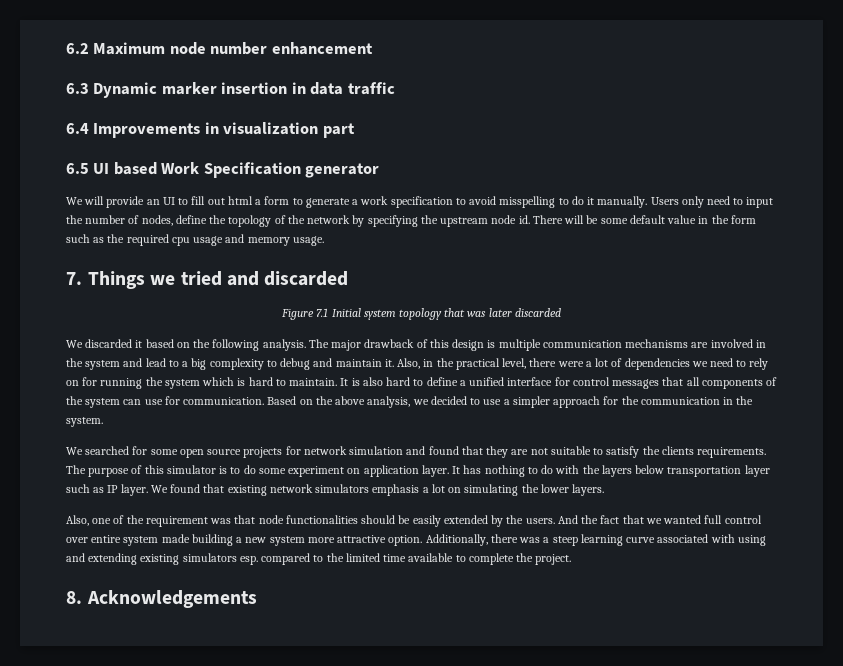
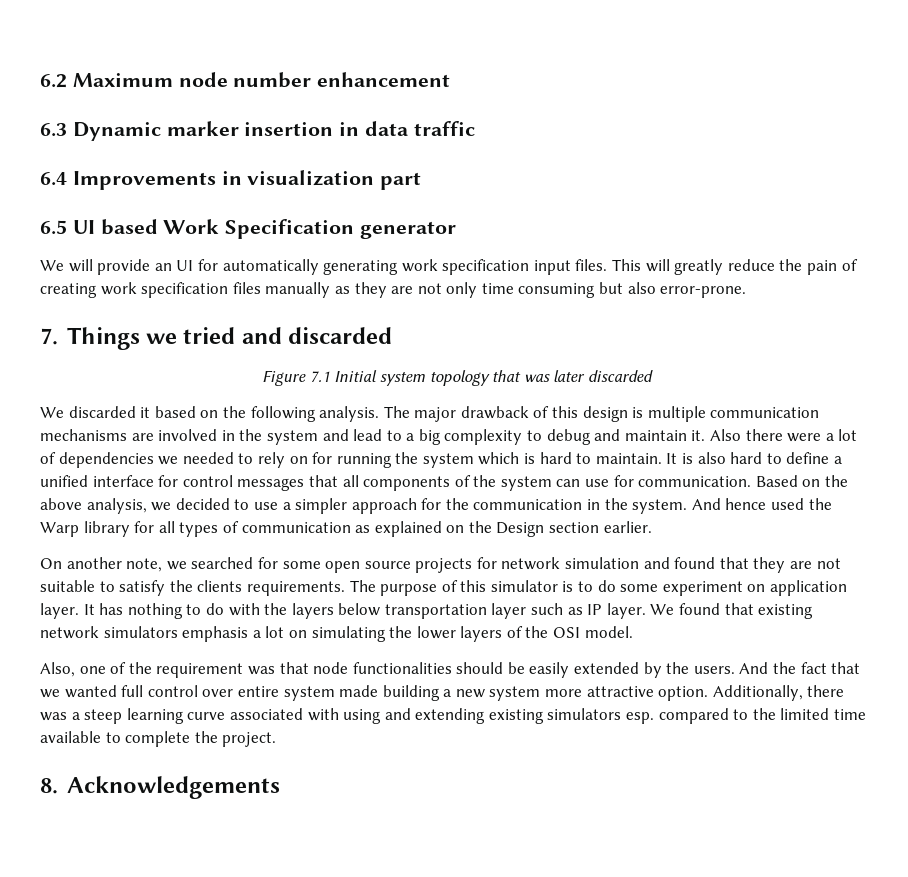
- We will provide an UI to fill out html a form to generate a work specification to avoid misspelling to do it manually. Users only need to input the number of nodes, define the topology of the network by specifying the upstream node id. There will be some default value in the form such as the required cpu usage and memory usage.
+ We will provide an UI for automatically generating work specification input files. This will greatly reduce the pain of creating work specification files manually as they are not only time consuming but also error-prone.
- Also, in the practical level, there were a lot of dependencies we need to rely on for running the system which is hard to maintain.
+ Also there were a lot of dependencies we needed to rely on for running the system which is hard to maintain.
- Based on the above analysis, we decided to use a simpler approach for the communication in the system.
- We searched for some open source projects for network simulation and found that they are not suitable to satisfy the clients requirements.
+ Based on the above analysis, we decided to use a simpler approach for the communication in the system. And hence used the Warp library for all types of communication as explained on the Design section earlier.
+ On another note, we searched for some open source projects for network simulation and found that they are not suitable to satisfy the clients requirements.
- We found that existing network simulators emphasis a lot on simulating the lower layers.
+ We found that existing network simulators emphasis a lot on simulating the lower layers of the OSI model.

